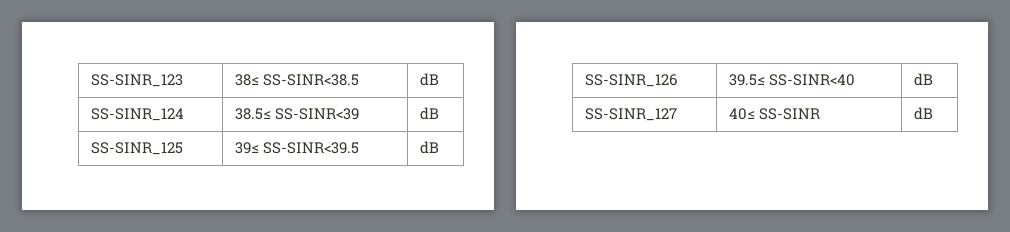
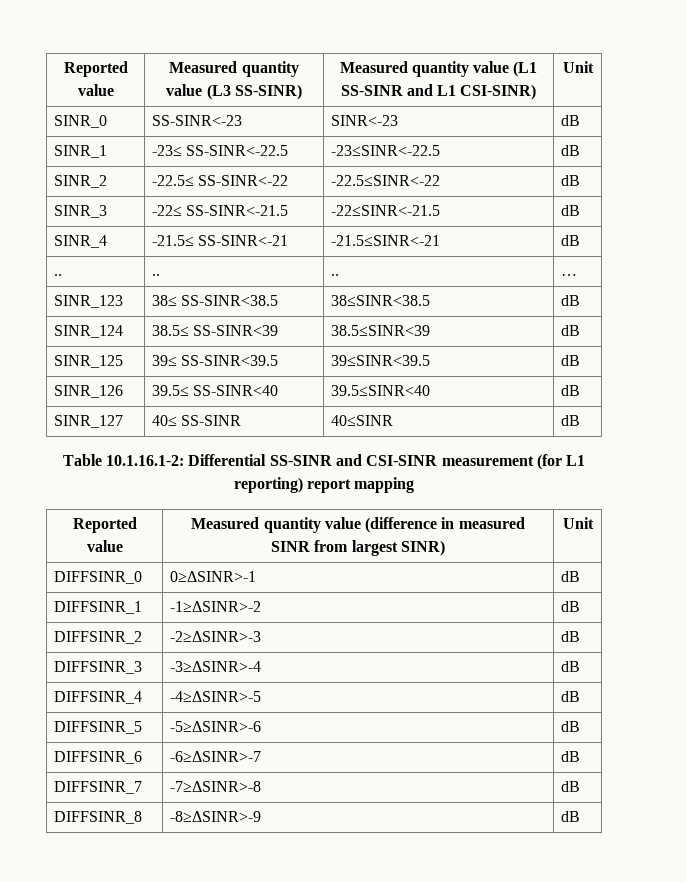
- SS-SINR_123 | 38≤ SS-SINR<38.5 | dB
- SS-SINR_124 | 38.5≤ SS-SINR<39 | dB
- SS-SINR_125 | 39≤ SS-SINR<39.5 | dB
- SS-SINR_126 | 39.5≤ SS-SINR<40 | dB
- SS-SINR_127 | 40≤ SS-SINR | dB
+ Reported value | Measured quantity value (L3 SS-SINR) | Measured quantity value (L1 SS-SINR and L1 CSI-SINR) | Unit
+ SINR_0 | SS-SINR<-23 | SINR<-23 | dB
+ SINR_1 | -23≤ SS-SINR<-22.5 | -23≤SINR<-22.5 | dB
+ SINR_2 | -22.5≤ SS-SINR<-22 | -22.5≤SINR<-22 | dB
+ SINR_3 | -22≤ SS-SINR<-21.5 | -22≤SINR<-21.5 | dB
+ SINR_4 | -21.5≤ SS-SINR<-21 | -21.5≤SINR<-21 | dB
+ .. | .. | .. | …
+ SINR_123 | 38≤ SS-SINR<38.5 | 38≤SINR<38.5 | dB
+ SINR_124 | 38.5≤ SS-SINR<39 | 38.5≤SINR<39 | dB
+ SINR_125 | 39≤ SS-SINR<39.5 | 39≤SINR<39.5 | dB
+ SINR_126 | 39.5≤ SS-SINR<40 | 39.5≤SINR<40 | dB
+ SINR_127 | 40≤ SS-SINR | 40≤SINR | dB
+ Table 10.1.16.1-2: Differential SS-SINR and CSI-SINR measurement (for L1 reporting) report mapping
+ Reported value | Measured quantity value (difference in measured SINR from largest SINR) | Unit
+ DIFFSINR_0 | 0≥ΔSINR>-1 | dB
+ DIFFSINR_1 | -1≥ΔSINR>-2 | dB
+ DIFFSINR_2 | -2≥ΔSINR>-3 | dB
+ DIFFSINR_3 | -3≥ΔSINR>-4 | dB
+ DIFFSINR_4 | -4≥ΔSINR>-5 | dB
+ DIFFSINR_5 | -5≥ΔSINR>-6 | dB
+ DIFFSINR_6 | -6≥ΔSINR>-7 | dB
+ DIFFSINR_7 | -7≥ΔSINR>-8 | dB
+ DIFFSINR_8 | -8≥ΔSINR>-9 | dB

